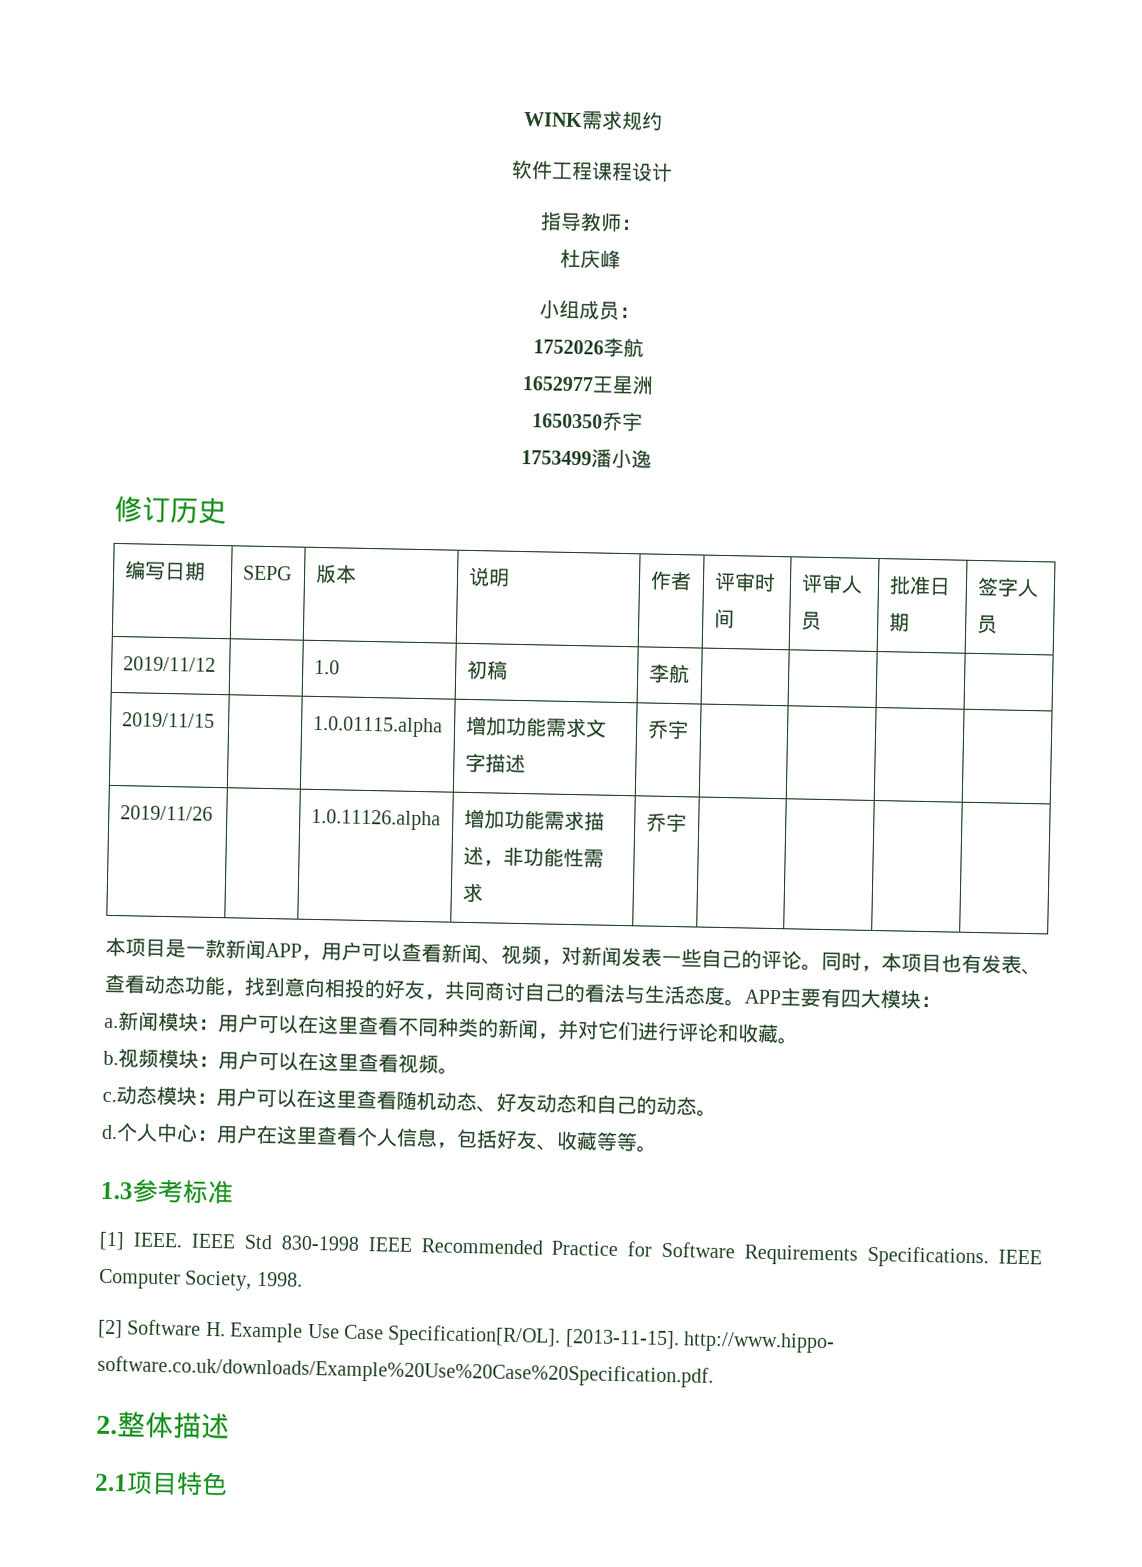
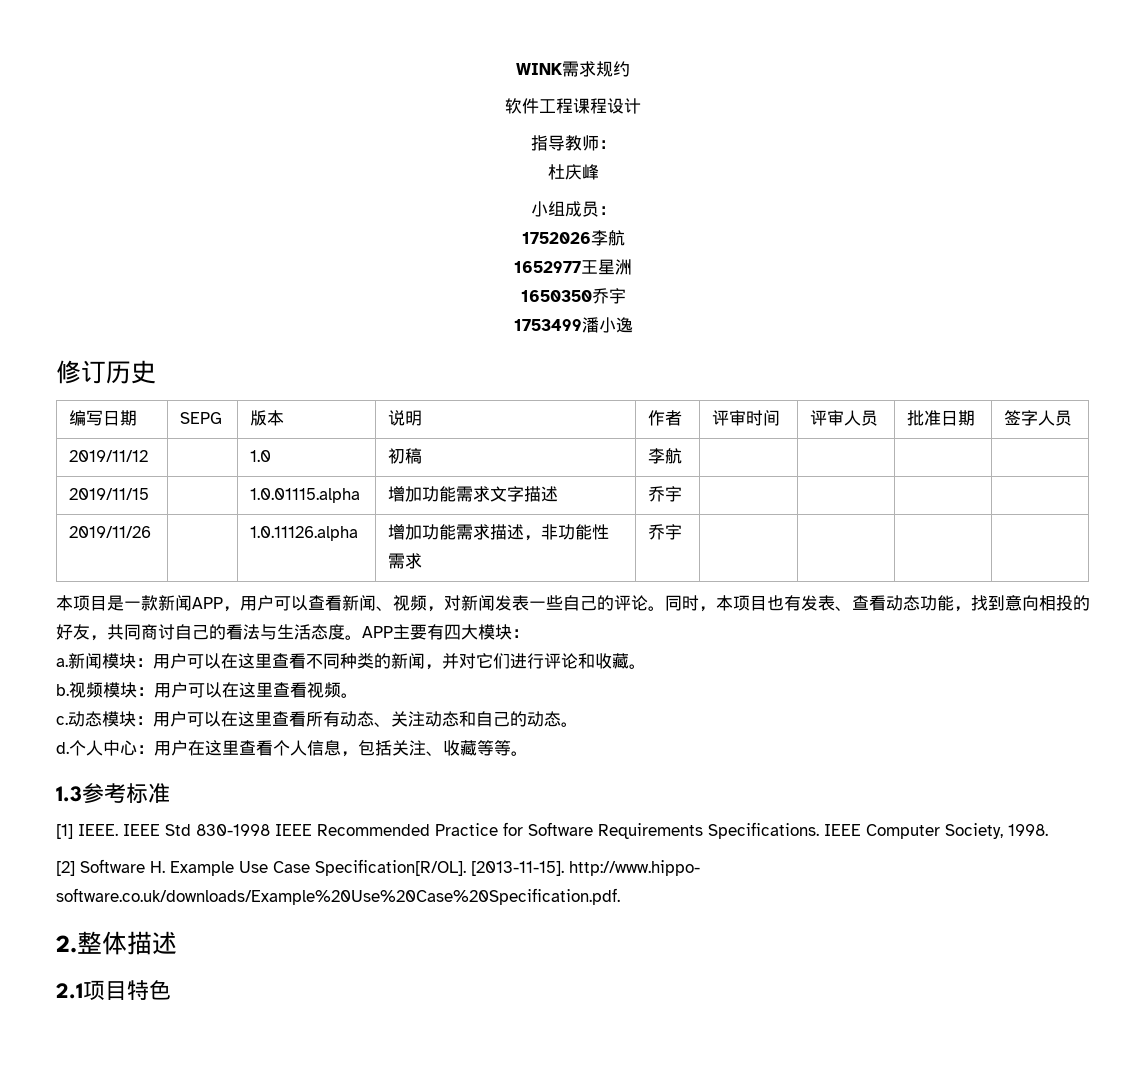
- 动态模块：用户可以在这里查看随机动态、好友动态和自己的动态。
+ 动态模块：用户可以在这里查看所有动态、关注动态和自己的动态。
- 个人中心：用户在这里查看个人信息，包括好友、收藏等等。
+ 个人中心：用户在这里查看个人信息，包括关注、收藏等等。

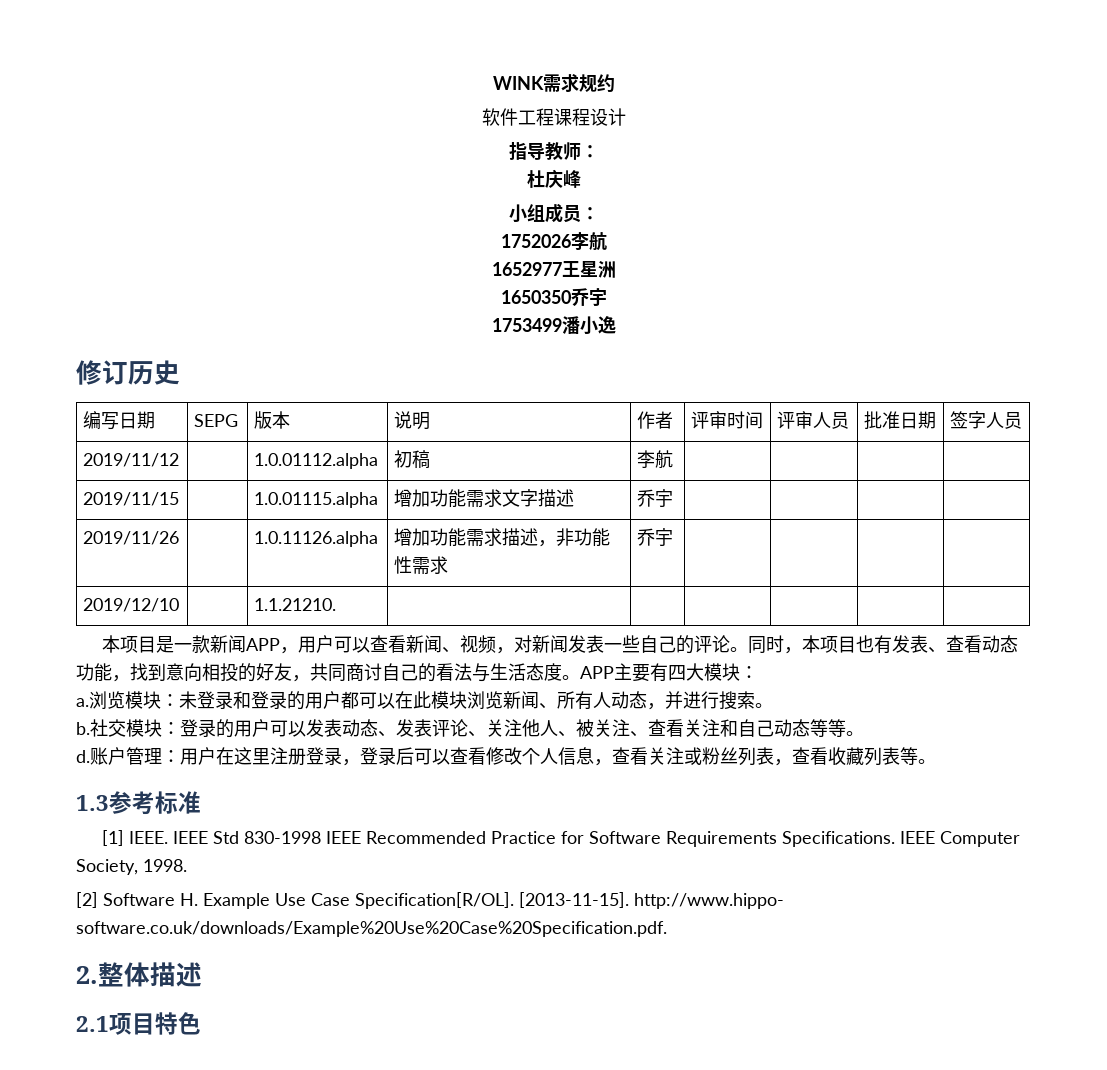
- 2019/11/12 | | 1.0 | 初稿 | 李航 | | | |
+ 2019/11/12 | | 1.0.01112.alpha | 初稿 | 李航 | | | |
+ 2019/12/10 | | 1.1.21210. | | | | | |
- 新闻模块：用户可以在这里查看不同种类的新闻，并对它们进行评论和收藏。
- b.视频模块：用户可以在这里查看视频。
- c.动态模块：用户可以在这里查看所有动态、关注动态和自己的动态。
+ 浏览模块：未登录和登录的用户都可以在此模块浏览新闻、所有人动态，并进行搜索。
+ b.社交模块：登录的用户可以发表动态、发表评论、关注他人、被关注、查看关注和自己动态等等。
- 个人中心：用户在这里查看个人信息，包括关注、收藏等等。
+ 账户管理：用户在这里注册登录，登录后可以查看修改个人信息，查看关注或粉丝列表，查看收藏列表等。

